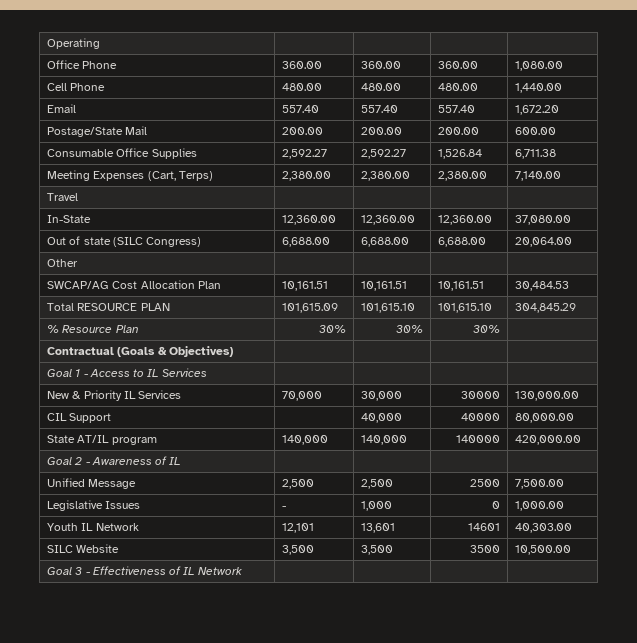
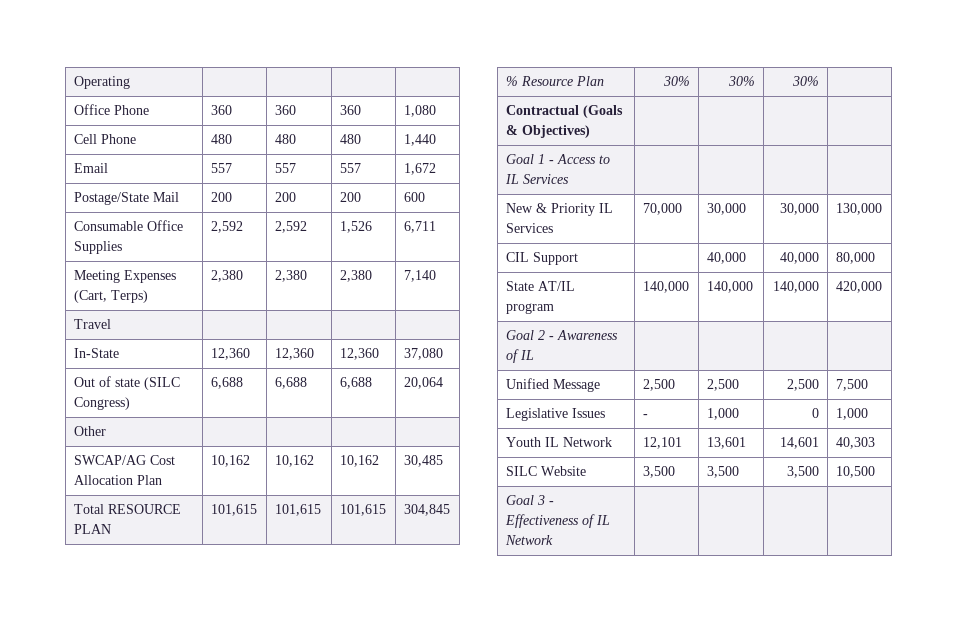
- Office Phone | 360.00 | 360.00 | 360.00 | 1,080.00
- Cell Phone | 480.00 | 480.00 | 480.00 | 1,440.00
- Email | 557.40 | 557.40 | 557.40 | 1,672.20
- Postage/State Mail | 200.00 | 200.00 | 200.00 | 600.00
+ Office Phone | 360 | 360 | 360 | 1,080
+ Cell Phone | 480 | 480 | 480 | 1,440
+ Email | 557 | 557 | 557 | 1,672
+ Postage/State Mail | 200 | 200 | 200 | 600
- Consumable Office Supplies | 2,592.27 | 2,592.27 | 1,526.84 | 6,711.38
+ Consumable Office Supplies | 2,592 | 2,592 | 1,526 | 6,711
- Meeting Expenses (Cart, Terps) | 2,380.00 | 2,380.00 | 2,380.00 | 7,140.00
+ Meeting Expenses (Cart, Terps) | 2,380 | 2,380 | 2,380 | 7,140
  Travel | | | |
- In-State | 12,360.00 | 12,360.00 | 12,360.00 | 37,080.00
+ In-State | 12,360 | 12,360 | 12,360 | 37,080
- Out of state (SILC Congress) | 6,688.00 | 6,688.00 | 6,688.00 | 20,064.00
+ Out of state (SILC Congress) | 6,688 | 6,688 | 6,688 | 20,064
- SWCAP/AG Cost Allocation Plan | 10,161.51 | 10,161.51 | 10,161.51 | 30,484.53
+ SWCAP/AG Cost Allocation Plan | 10,162 | 10,162 | 10,162 | 30,485
- Total RESOURCE PLAN | 101,615.09 | 101,615.10 | 101,615.10 | 304,845.29
+ Total RESOURCE PLAN | 101,615 | 101,615 | 101,615 | 304,845
- New & Priority IL Services | 70,000 | 30,000 | 30000 | 130,000.00
+ New & Priority IL Services | 70,000 | 30,000 | 30,000 | 130,000
- CIL Support | | 40,000 | 40000 | 80,000.00
+ CIL Support | | 40,000 | 40,000 | 80,000
- State AT/IL program | 140,000 | 140,000 | 140000 | 420,000.00
+ State AT/IL program | 140,000 | 140,000 | 140,000 | 420,000
- Unified Message | 2,500 | 2,500 | 2500 | 7,500.00
+ Unified Message | 2,500 | 2,500 | 2,500 | 7,500
- Legislative Issues | - | 1,000 | 0 | 1,000.00
+ Legislative Issues | - | 1,000 | 0 | 1,000
- Youth IL Network | 12,101 | 13,601 | 14601 | 40,303.00
+ Youth IL Network | 12,101 | 13,601 | 14,601 | 40,303
- SILC Website | 3,500 | 3,500 | 3500 | 10,500.00
+ SILC Website | 3,500 | 3,500 | 3,500 | 10,500

